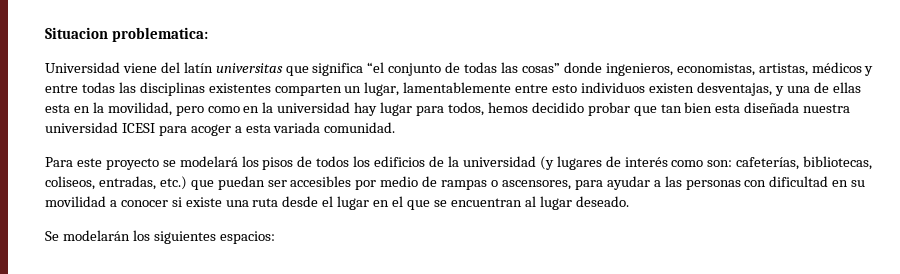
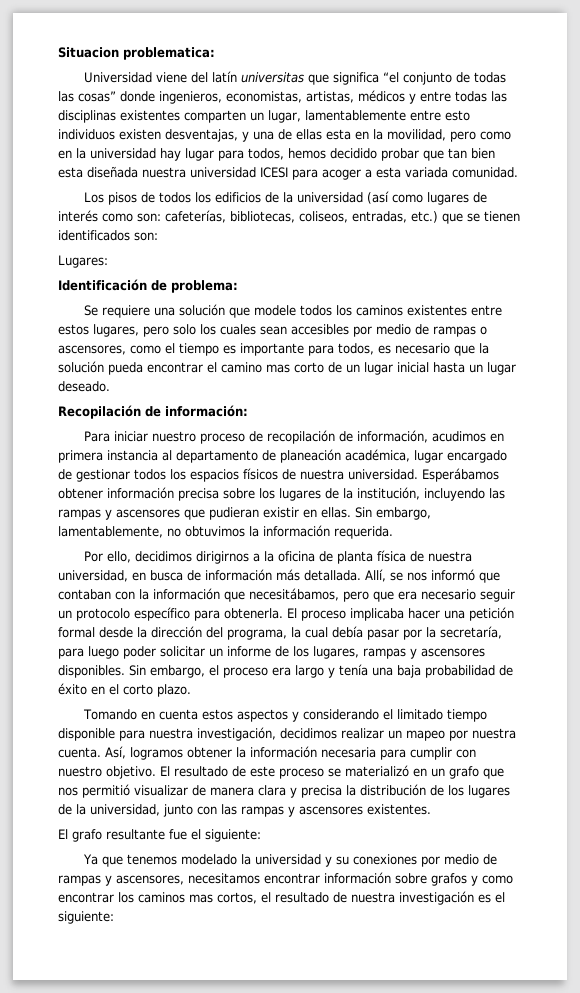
- Para este proyecto se modelará los pisos de todos los edificios de la universidad (y lugares de interés como son: cafeterías, bibliotecas, coliseos, entradas, etc.) que puedan ser accesibles por medio de rampas o ascensores, para ayudar a las personas con dificultad en su movilidad a conocer si existe una ruta desde el lugar en el que se encuentran al lugar deseado.
- Se modelarán los siguientes espacios:
+ Los pisos de todos los edificios de la universidad (así como lugares de interés como son: cafeterías, bibliotecas, coliseos, entradas, etc.) que se tienen identificados son:
+ Lugares:
+ Identificación de problema:
+ Se requiere una solución que modele todos los caminos existentes entre estos lugares, pero solo los cuales sean accesibles por medio de rampas o ascensores, como el tiempo es importante para todos, es necesario que la solución pueda encontrar el camino mas corto de un lugar inicial hasta un lugar deseado.
+ Recopilación de información:
+ Para iniciar nuestro proceso de recopilación de información, acudimos en primera instancia al departamento de planeación académica, lugar encargado de gestionar todos los espacios físicos de nuestra universidad. Esperábamos obtener información precisa sobre los lugares de la institución, incluyendo las rampas y ascensores que pudieran existir en ellas. Sin embargo, lamentablemente, no obtuvimos la información requerida.
+ Por ello, decidimos dirigirnos a la oficina de planta física de nuestra universidad, en busca de información más detallada. Allí, se nos informó que contaban con la información que necesitábamos, pero que era necesario seguir un protocolo específico para obtenerla. El proceso implicaba hacer una petición formal desde la dirección del programa, la cual debía pasar por la secretaría, para luego poder solicitar un informe de los lugares, rampas y ascensores disponibles. Sin embargo, el proceso era largo y tenía una baja probabilidad de éxito en el corto plazo.
+ Tomando en cuenta estos aspectos y considerando el limitado tiempo disponible para nuestra investigación, decidimos realizar un mapeo por nuestra cuenta. Así, logramos obtener la información necesaria para cumplir con nuestro objetivo. El resultado de este proceso se materializó en un grafo que nos permitió visualizar de manera clara y precisa la distribución de los lugares de la universidad, junto con las rampas y ascensores existentes.
+ El grafo resultante fue el siguiente:
+ Ya que tenemos modelado la universidad y su conexiones por medio de rampas y ascensores, necesitamos encontrar información sobre grafos y como encontrar los caminos mas cortos, el resultado de nuestra investigación es el siguiente:

